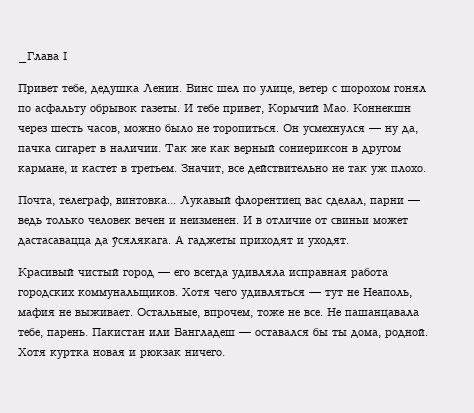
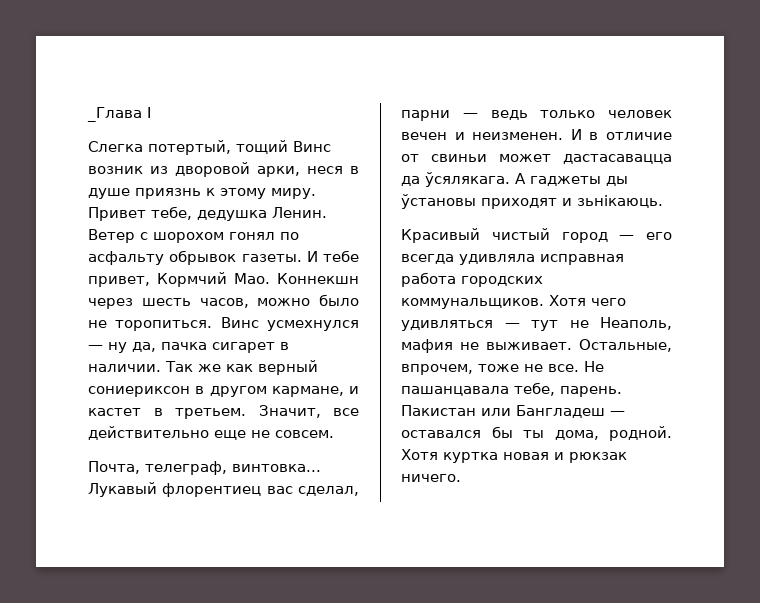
- Привет тебе, дедушка Ленин. Винс шел по улице, ветер с шорохом гонял по асфальту обрывок газеты.
+ Слегка потертый, тощий Винс возник из дворовой арки, неся в душе приязнь к этому миру. Привет тебе, дедушка Ленин. Ветер с шорохом гонял по асфальту обрывок газеты.
- Он усмехнулся — ну да, пачка сигарет в наличии.
+ Винс усмехнулся — ну да, пачка сигарет в наличии.
- Значит, все действительно не так уж плохо.
+ Значит, все действительно еще не совсем.
- А гаджеты приходят и уходят.
+ А гаджеты ды ўстановы приходят и зьнікаюць.

